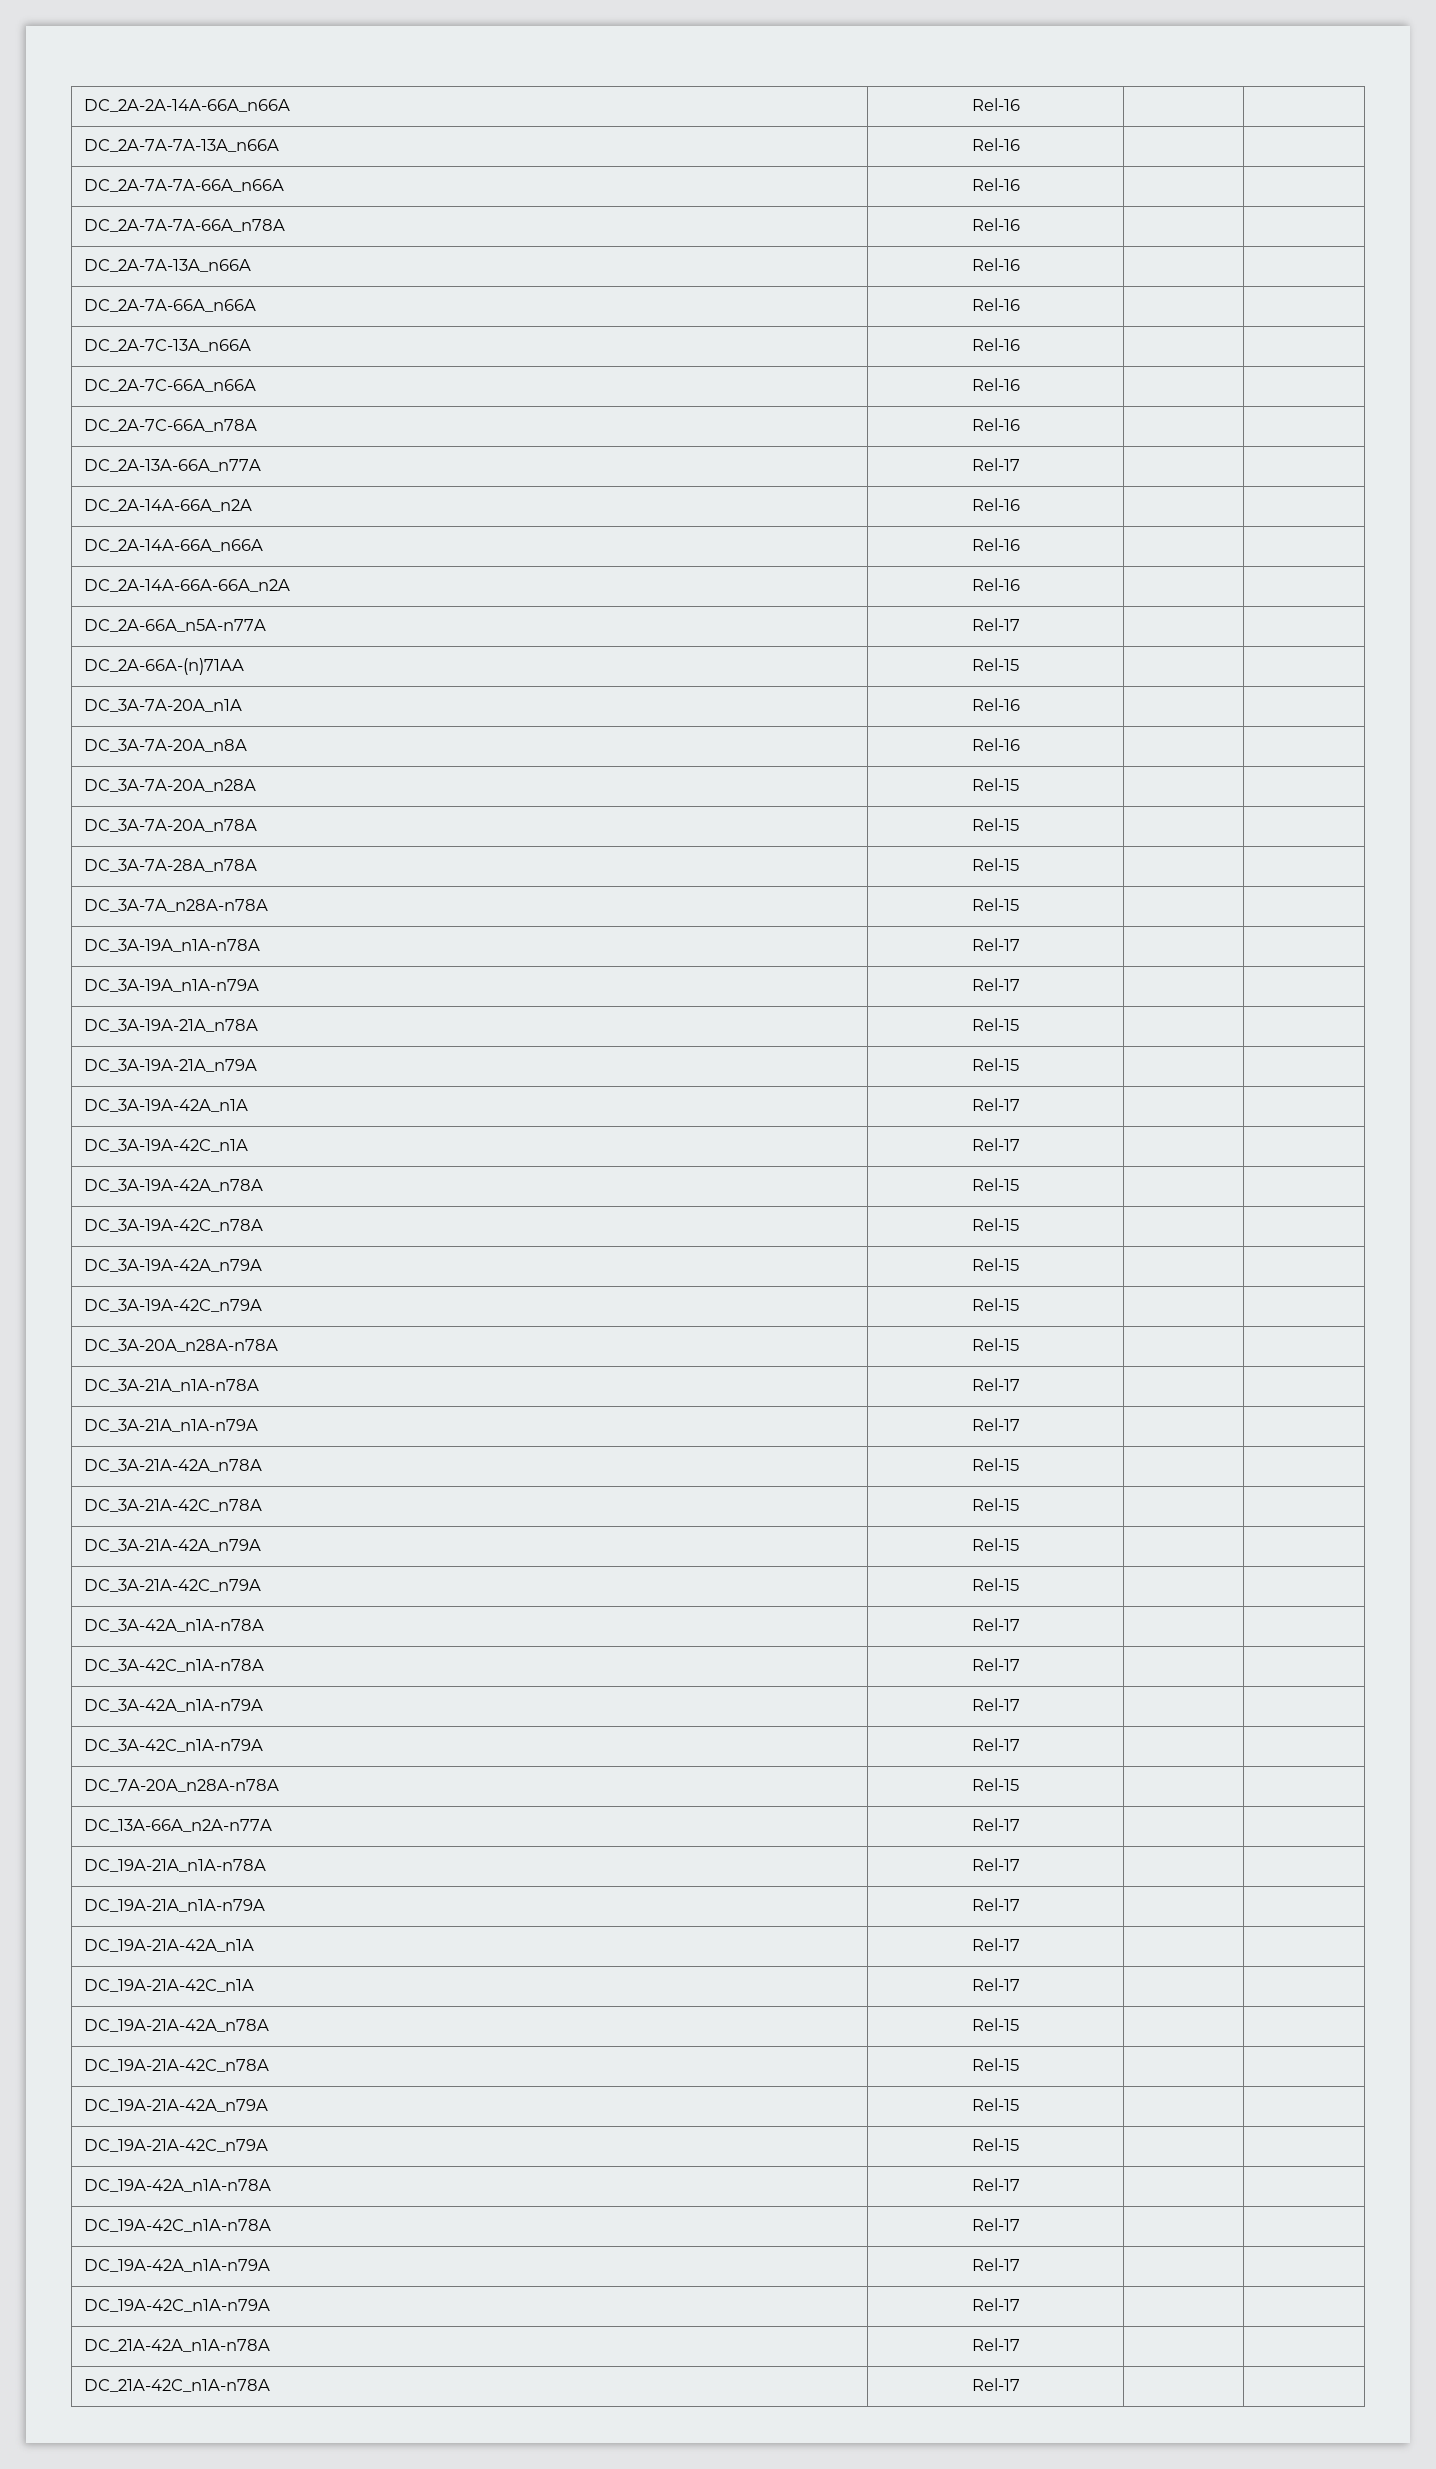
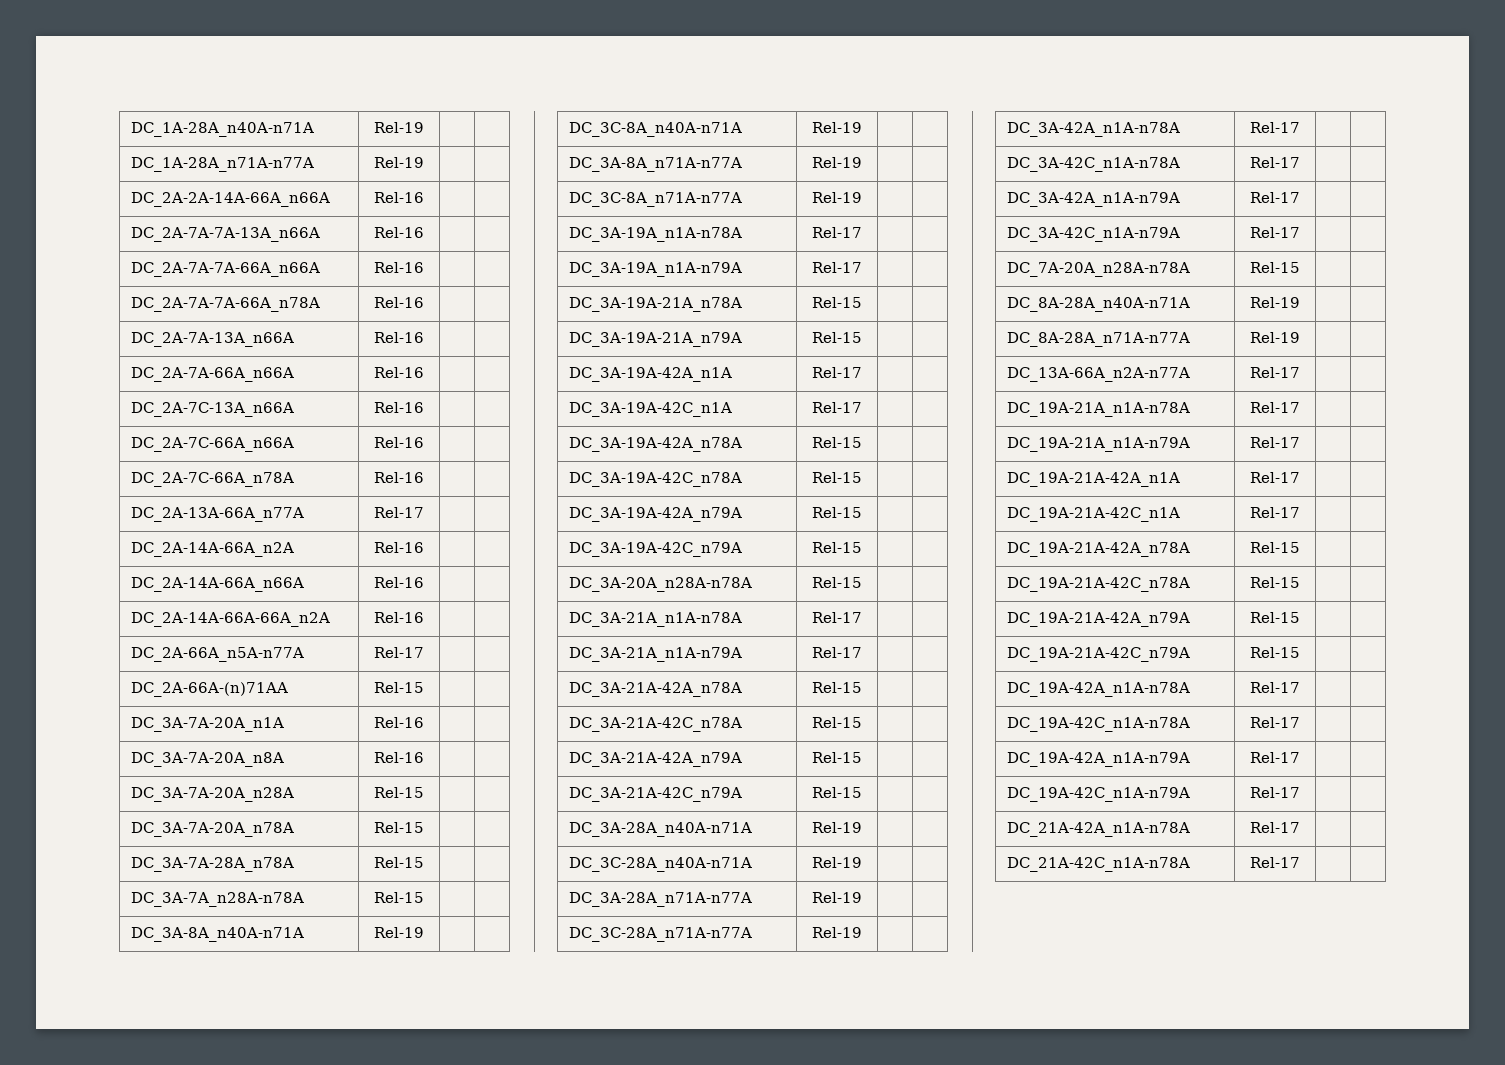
+ DC_1A-28A_n40A-n71A | Rel-19 | |
+ DC_1A-28A_n71A-n77A | Rel-19 | |
+ DC_3A-8A_n40A-n71A | Rel-19 | |
+ DC_3C-8A_n40A-n71A | Rel-19 | |
+ DC_3A-8A_n71A-n77A | Rel-19 | |
+ DC_3C-8A_n71A-n77A | Rel-19 | |
+ DC_3A-28A_n40A-n71A | Rel-19 | |
+ DC_3C-28A_n40A-n71A | Rel-19 | |
+ DC_3A-28A_n71A-n77A | Rel-19 | |
+ DC_3C-28A_n71A-n77A | Rel-19 | |
+ DC_8A-28A_n40A-n71A | Rel-19 | |
+ DC_8A-28A_n71A-n77A | Rel-19 | |

